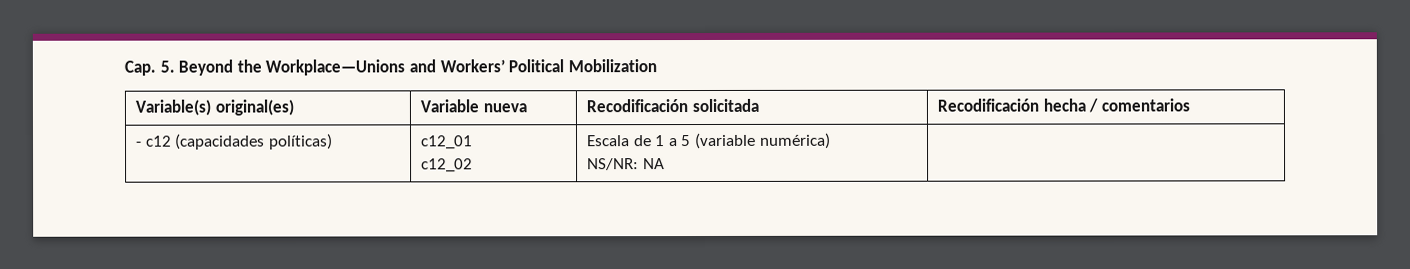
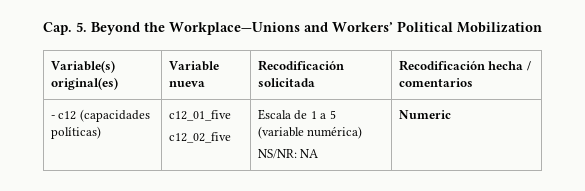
- - c12 (capacidades políticas) | c12_01
- c12_02 | Escala de 1 a 5 (variable numérica)
- NS/NR: NA |
+ - c12 (capacidades políticas) | c12_01_five
+ c12_02_five | Escala de 1 a 5 (variable numérica)
+ NS/NR: NA | Numeric

